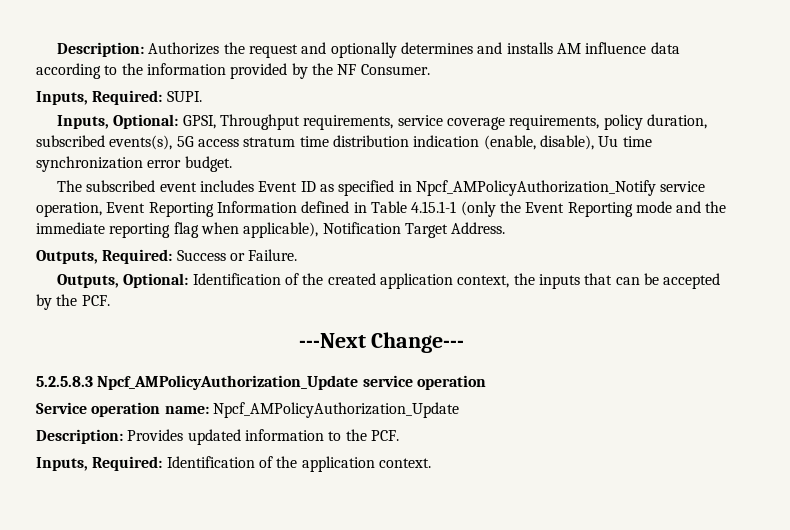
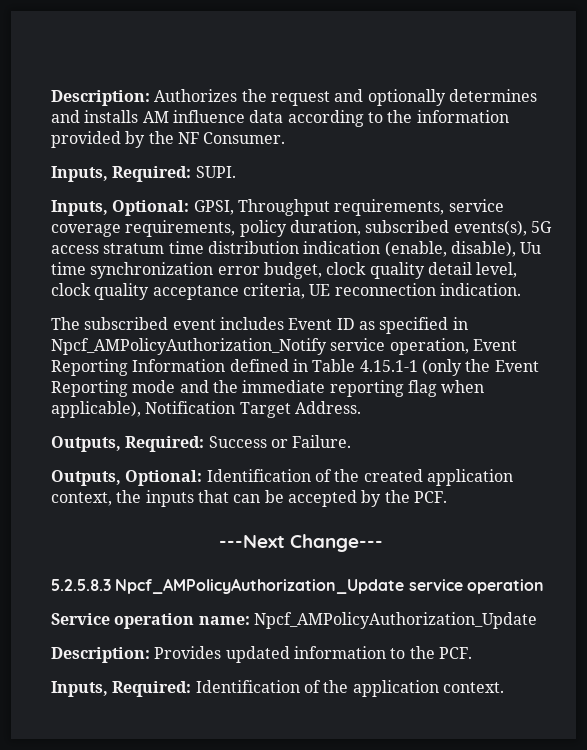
- Inputs, Optional: GPSI, Throughput requirements, service coverage requirements, policy duration, subscribed events(s), 5G access stratum time distribution indication (enable, disable), Uu time synchronization error budget.
+ Inputs, Optional: GPSI, Throughput requirements, service coverage requirements, policy duration, subscribed events(s), 5G access stratum time distribution indication (enable, disable), Uu time synchronization error budget, clock quality detail level, clock quality acceptance criteria, UE reconnection indication.

